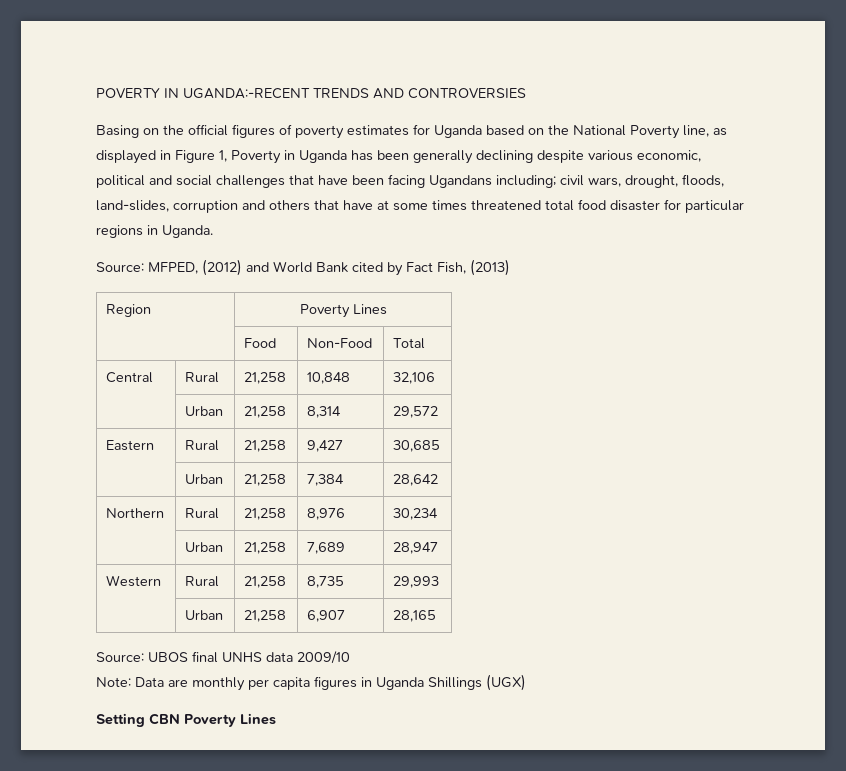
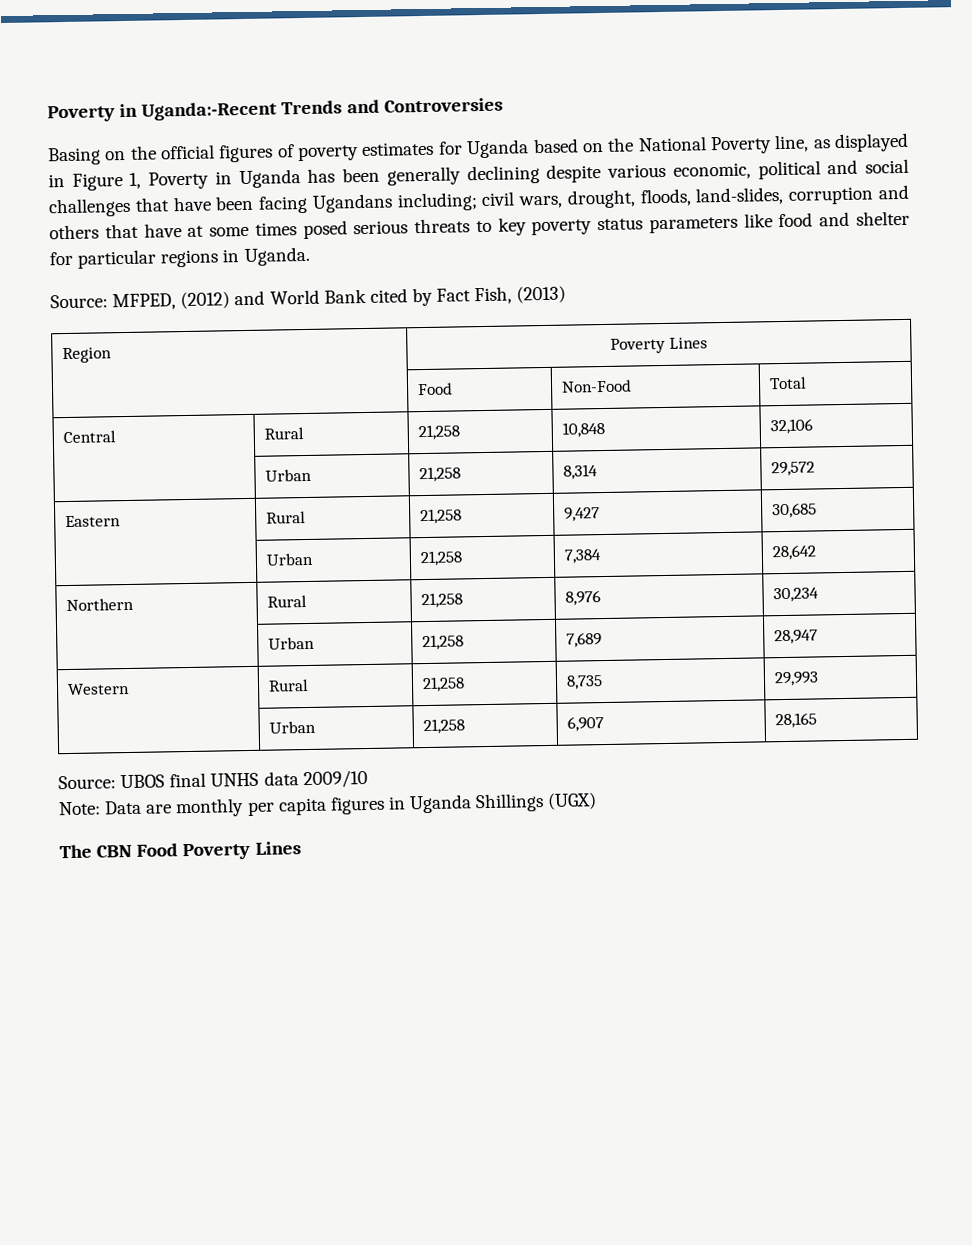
- POVERTY IN UGANDA:-RECENT TRENDS AND CONTROVERSIES
+ Poverty in Uganda:-Recent Trends and Controversies
- Basing on the official figures of poverty estimates for Uganda based on the National Poverty line, as displayed in Figure 1, Poverty in Uganda has been generally declining despite various economic, political and social challenges that have been facing Ugandans including; civil wars, drought, floods, land-slides, corruption and others that have at some times threatened total food disaster for particular regions in Uganda.
+ Basing on the official figures of poverty estimates for Uganda based on the National Poverty line, as displayed in Figure 1, Poverty in Uganda has been generally declining despite various economic, political and social challenges that have been facing Ugandans including; civil wars, drought, floods, land-slides, corruption and others that have at some times posed serious threats to key poverty status parameters like food and shelter for particular regions in Uganda.
- Setting CBN Poverty Lines
+ The CBN Food Poverty Lines

